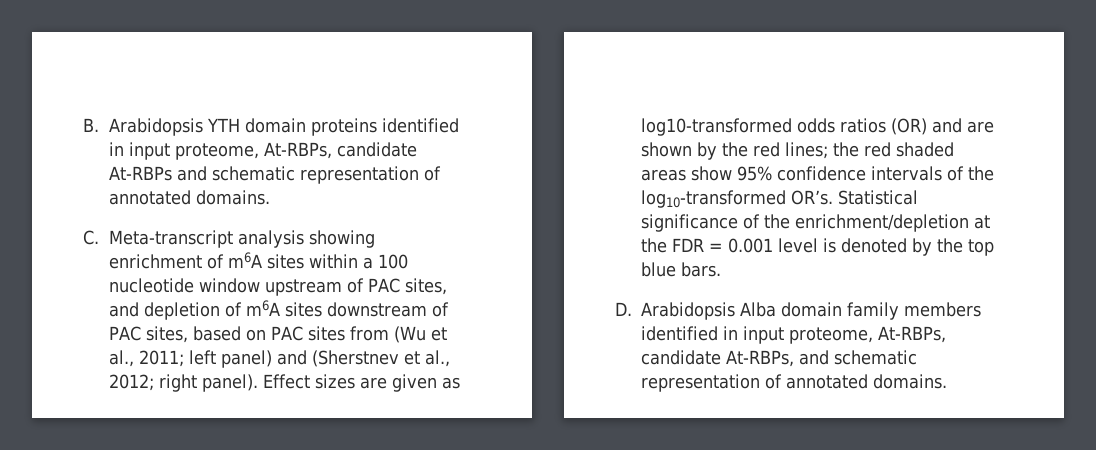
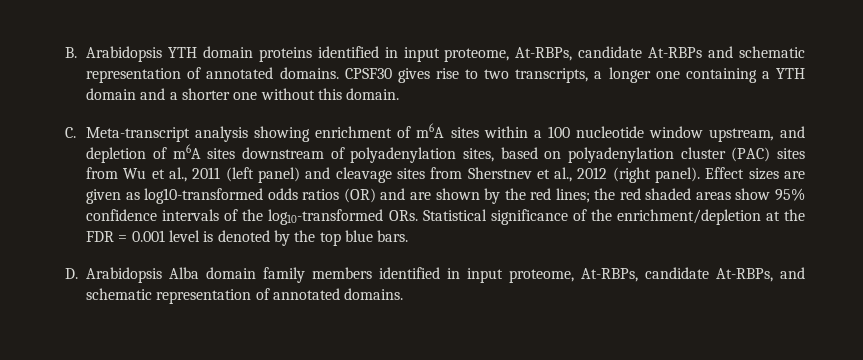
+ CPSF30 gives rise to two transcripts, a longer one containing a YTH domain and a shorter one without this domain.
- C. Meta-transcript analysis showing enrichment of m6A sites within a 100 nucleotide window upstream of PAC sites, and depletion of m6A sites downstream of PAC sites, based on PAC sites from (Wu et al., 2011; left panel) and (Sherstnev et al., 2012; right panel).
+ C. Meta-transcript analysis showing enrichment of m6A sites within a 100 nucleotide window upstream, and depletion of m6A sites downstream of polyadenylation sites, based on polyadenylation cluster (PAC) sites from Wu et al., 2011 (left panel) and cleavage sites from Sherstnev et al., 2012 (right panel).
- Effect sizes are given as log10-transformed odds ratios (OR) and are shown by the red lines; the red shaded areas show 95% confidence intervals of the log10-transformed OR’s. Statistical significance of the enrichment/depletion at the FDR = 0.001 level is denoted by the top blue bars.
+ Effect sizes are given as log10-transformed odds ratios (OR) and are shown by the red lines; the red shaded areas show 95% confidence intervals of the log10-transformed ORs. Statistical significance of the enrichment/depletion at the FDR = 0.001 level is denoted by the top blue bars.

